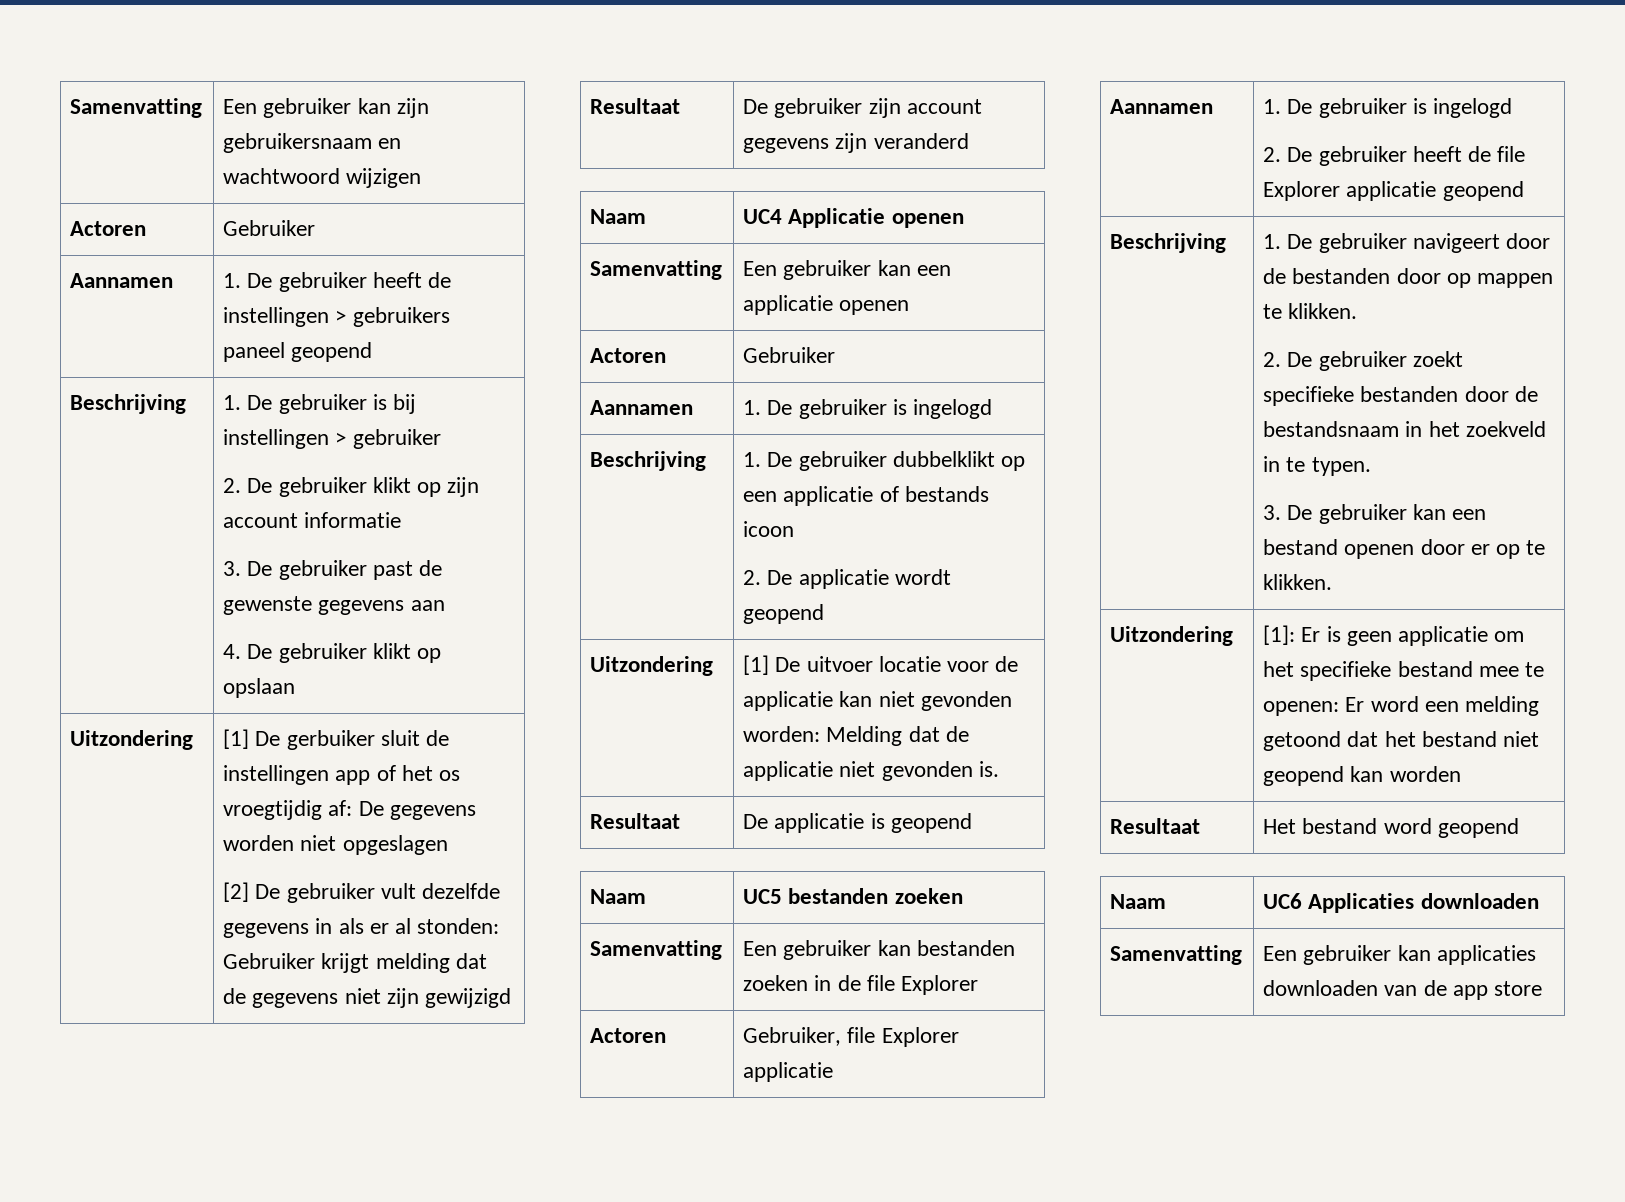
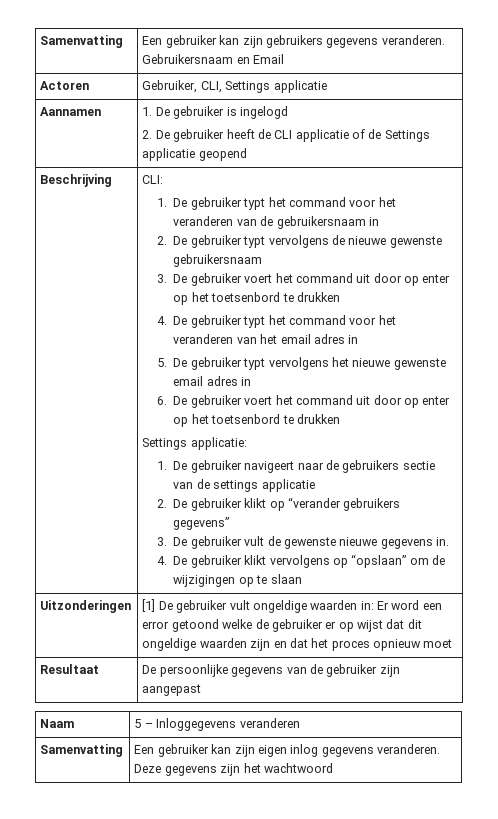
- Samenvatting | Een gebruiker kan zijn gebruikersnaam en wachtwoord wijzigen
- Actoren | Gebruiker
- Aannamen | 1. De gebruiker heeft de instellingen > gebruikers paneel geopend
- Beschrijving | 1. De gebruiker is bij instellingen > gebruiker
- 2. De gebruiker klikt op zijn account informatie
- 3. De gebruiker past de gewenste gegevens aan
- 4. De gebruiker klikt op opslaan
- Uitzondering | [1] De gerbuiker sluit de instellingen app of het os vroegtijdig af: De gegevens worden niet opgeslagen
- [2] De gebruiker vult dezelfde gegevens in als er al stonden: Gebruiker krijgt melding dat de gegevens niet zijn gewijzigd
- Resultaat | De gebruiker zijn account gegevens zijn veranderd
- Naam | UC4 Applicatie openen
- Samenvatting | Een gebruiker kan een applicatie openen
- Actoren | Gebruiker
- Aannamen | 1. De gebruiker is ingelogd
- Beschrijving | 1. De gebruiker dubbelklikt op een applicatie of bestands icoon
- 2. De applicatie wordt geopend
- Uitzondering | [1] De uitvoer locatie voor de applicatie kan niet gevonden worden: Melding dat de applicatie niet gevonden is.
- Resultaat | De applicatie is geopend
- Naam | UC5 bestanden zoeken
- Samenvatting | Een gebruiker kan bestanden zoeken in de file Explorer
+ Samenvatting | Een gebruiker kan zijn gebruikers gegevens veranderen. Gebruikersnaam en Email
- Actoren | Gebruiker, file Explorer applicatie
+ Actoren | Gebruiker, CLI, Settings applicatie
  Aannamen | 1. De gebruiker is ingelogd
- 2. De gebruiker heeft de file Explorer applicatie geopend
- Beschrijving | 1. De gebruiker navigeert door de bestanden door op mappen te klikken.
- 2. De gebruiker zoekt specifieke bestanden door de bestandsnaam in het zoekveld in te typen.
- 3. De gebruiker kan een bestand openen door er op te klikken.
- Uitzondering | [1]: Er is geen applicatie om het specifieke bestand mee te openen: Er word een melding getoond dat het bestand niet geopend kan worden
- Resultaat | Het bestand word geopend
- Naam | UC6 Applicaties downloaden
- Samenvatting | Een gebruiker kan applicaties downloaden van de app store
+ 2. De gebruiker heeft de CLI applicatie of de Settings applicatie geopend
+ Beschrijving | CLI:
+ 1. De gebruiker typt het command voor het veranderen van de gebruikersnaam in
+ 2. De gebruiker typt vervolgens de nieuwe gewenste gebruikersnaam
+ 3. De gebruiker voert het command uit door op enter op het toetsenbord te drukken
+ 4. De gebruiker typt het command voor het veranderen van het email adres in
+ 5. De gebruiker typt vervolgens het nieuwe gewenste email adres in
+ 6. De gebruiker voert het command uit door op enter op het toetsenbord te drukken
+ Settings applicatie:
+ 1. De gebruiker navigeert naar de gebruikers sectie van de settings applicatie
+ 2. De gebruiker klikt op “verander gebruikers gegevens”
+ 3. De gebruiker vult de gewenste nieuwe gegevens in.
+ 4. De gebruiker klikt vervolgens op “opslaan” om de wijzigingen op te slaan
+ Uitzonderingen | [1] De gebruiker vult ongeldige waarden in: Er word een error getoond welke de gebruiker er op wijst dat dit ongeldige waarden zijn en dat het proces opnieuw moet
+ Resultaat | De persoonlijke gegevens van de gebruiker zijn aangepast
+ Naam | 5 – Inloggegevens veranderen
+ Samenvatting | Een gebruiker kan zijn eigen inlog gegevens veranderen. Deze gegevens zijn het wachtwoord

